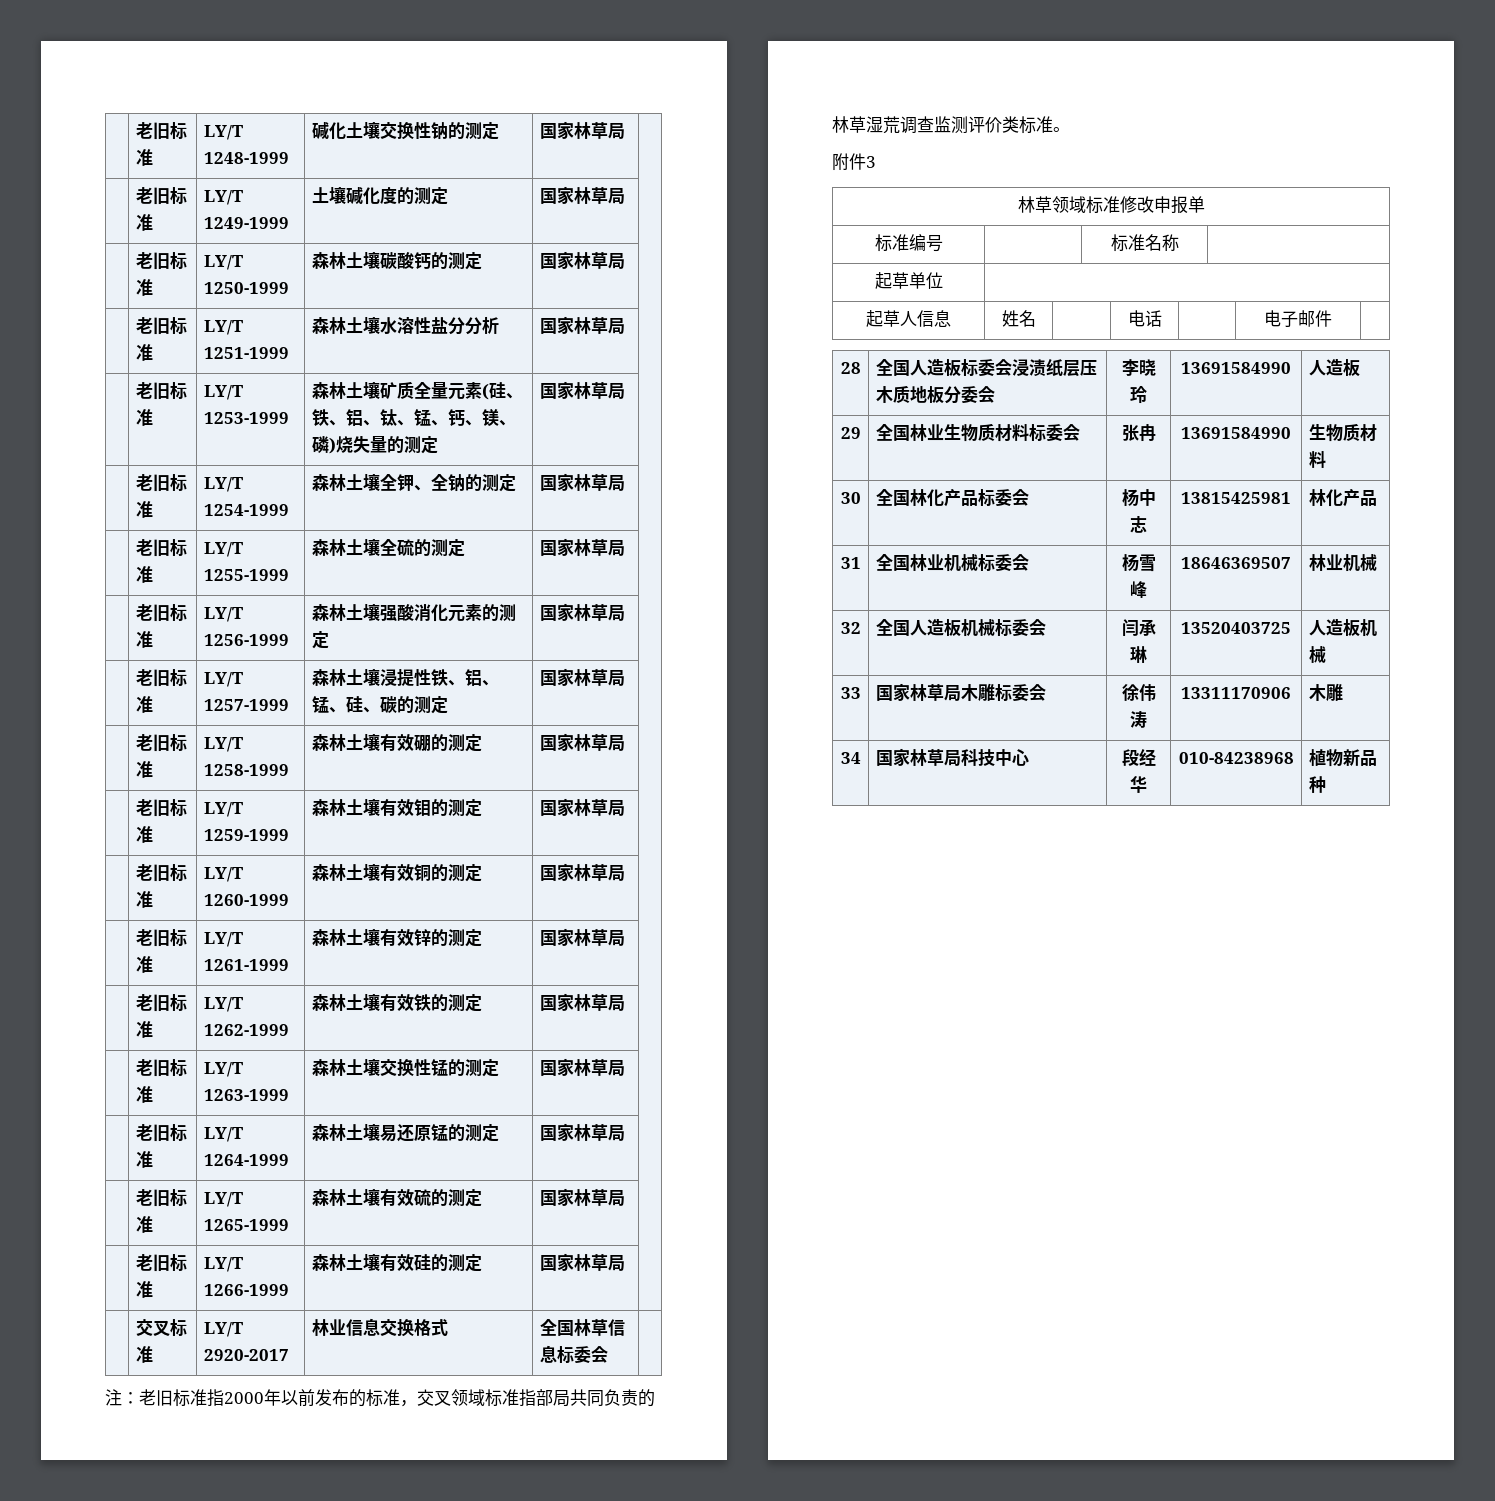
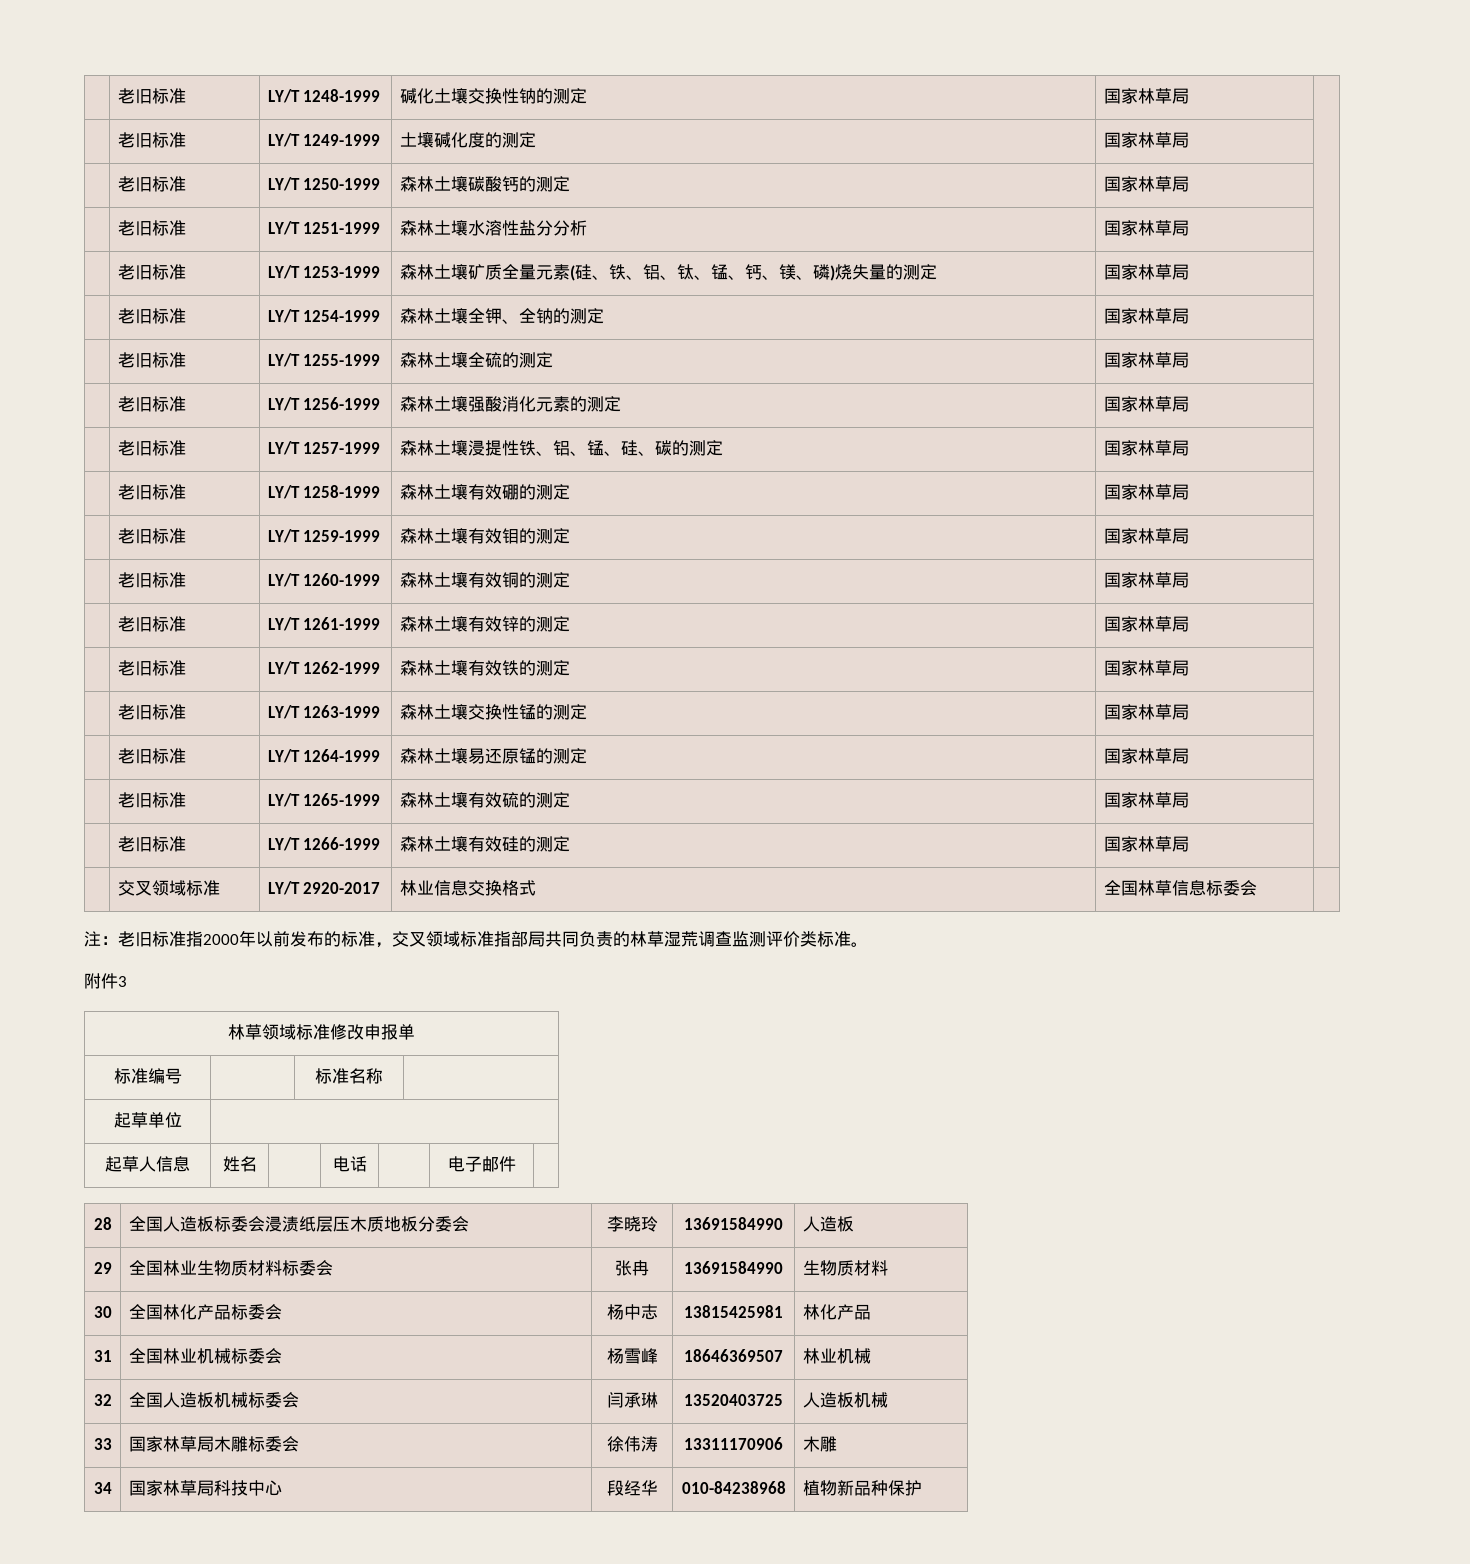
- | 交叉标准 | LY/T 2920-2017 | 林业信息交换格式 | 全国林草信息标委会 |
+ | 交叉领域标准 | LY/T 2920-2017 | 林业信息交换格式 | 全国林草信息标委会 |
- 34 | 国家林草局科技中心 | 段经华 | 010-84238968 | 植物新品种
+ 34 | 国家林草局科技中心 | 段经华 | 010-84238968 | 植物新品种保护

